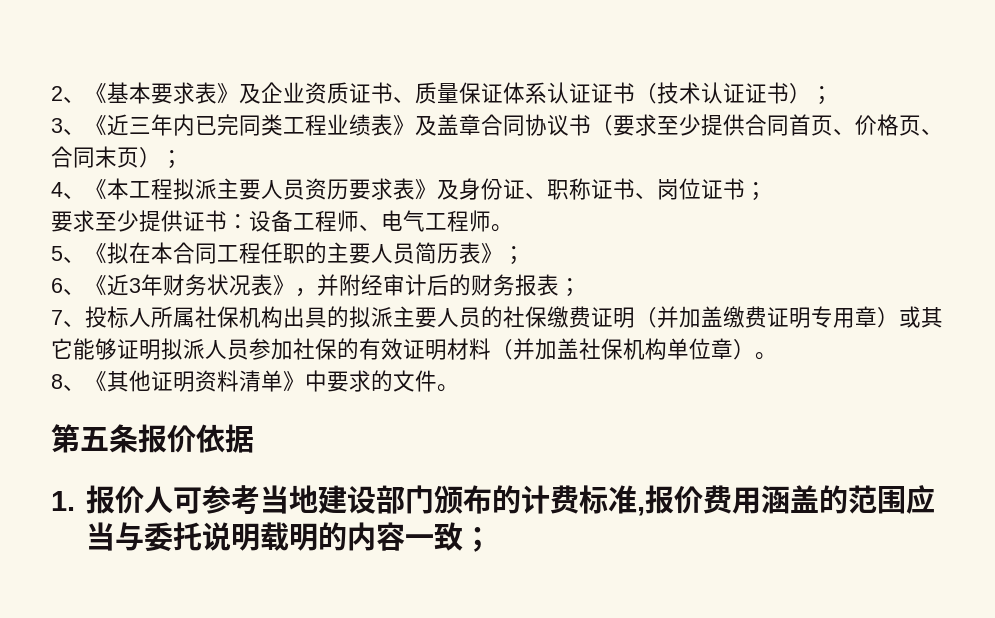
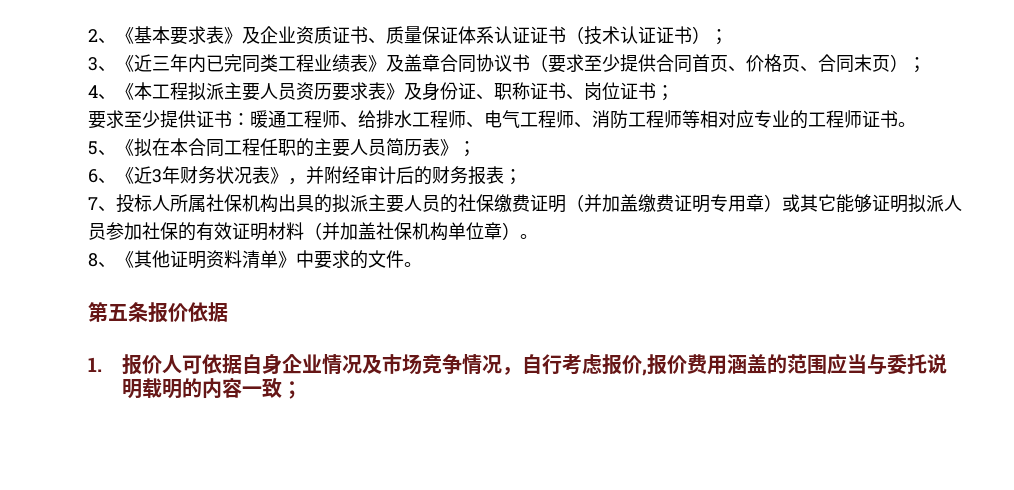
- 要求至少提供证书：设备工程师、电气工程师。
+ 要求至少提供证书：暖通工程师、给排水工程师、电气工程师、消防工程师等相对应专业的工程师证书。
- 1.报价人可参考当地建设部门颁布的计费标准,报价费用涵盖的范围应当与委托说明载明的内容一致；
+ 1.报价人可依据自身企业情况及市场竞争情况，自行考虑报价,报价费用涵盖的范围应当与委托说明载明的内容一致；

